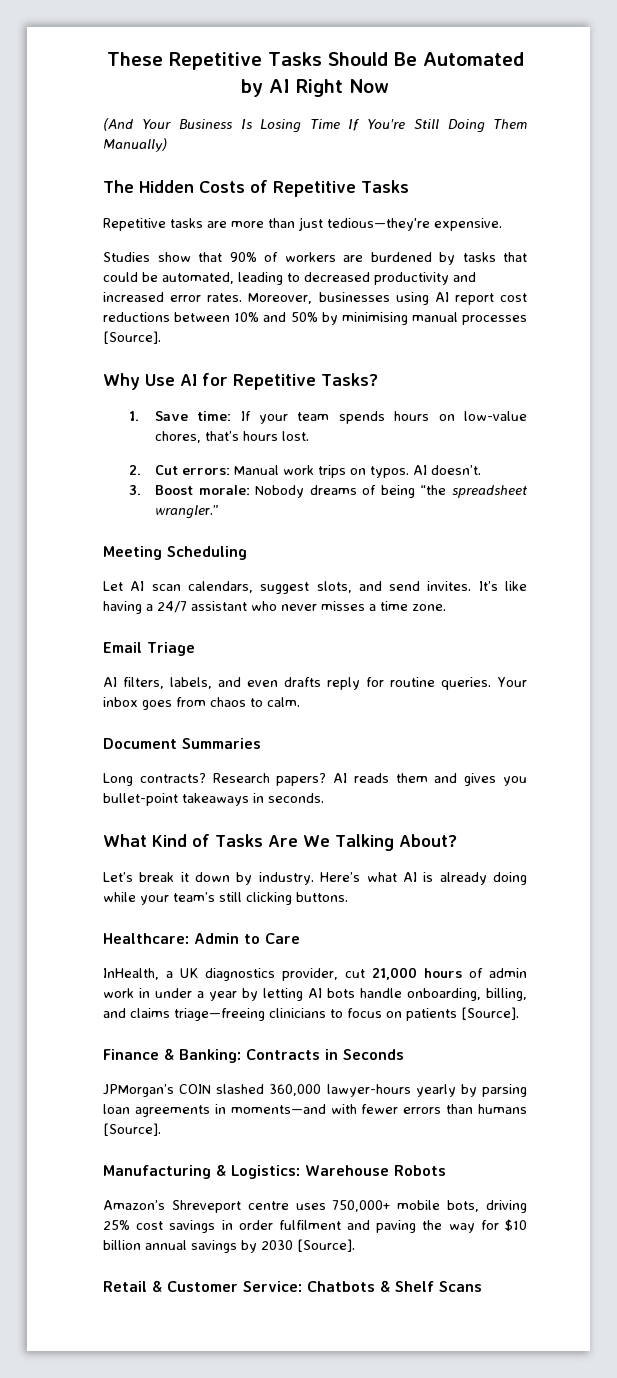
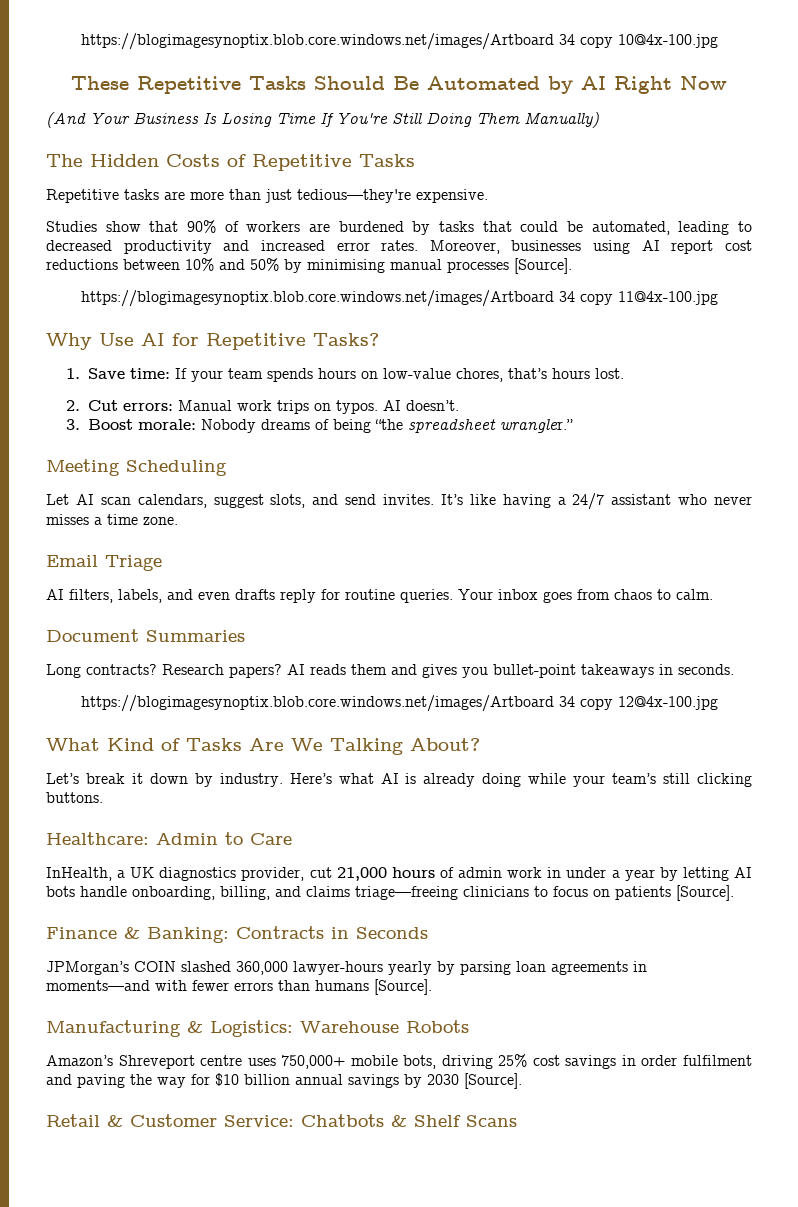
+ https://blogimagesynoptix.blob.core.windows.net/images/Artboard 34 copy 10@4x-100.jpg
+ https://blogimagesynoptix.blob.core.windows.net/images/Artboard 34 copy 11@4x-100.jpg
+ https://blogimagesynoptix.blob.core.windows.net/images/Artboard 34 copy 12@4x-100.jpg

